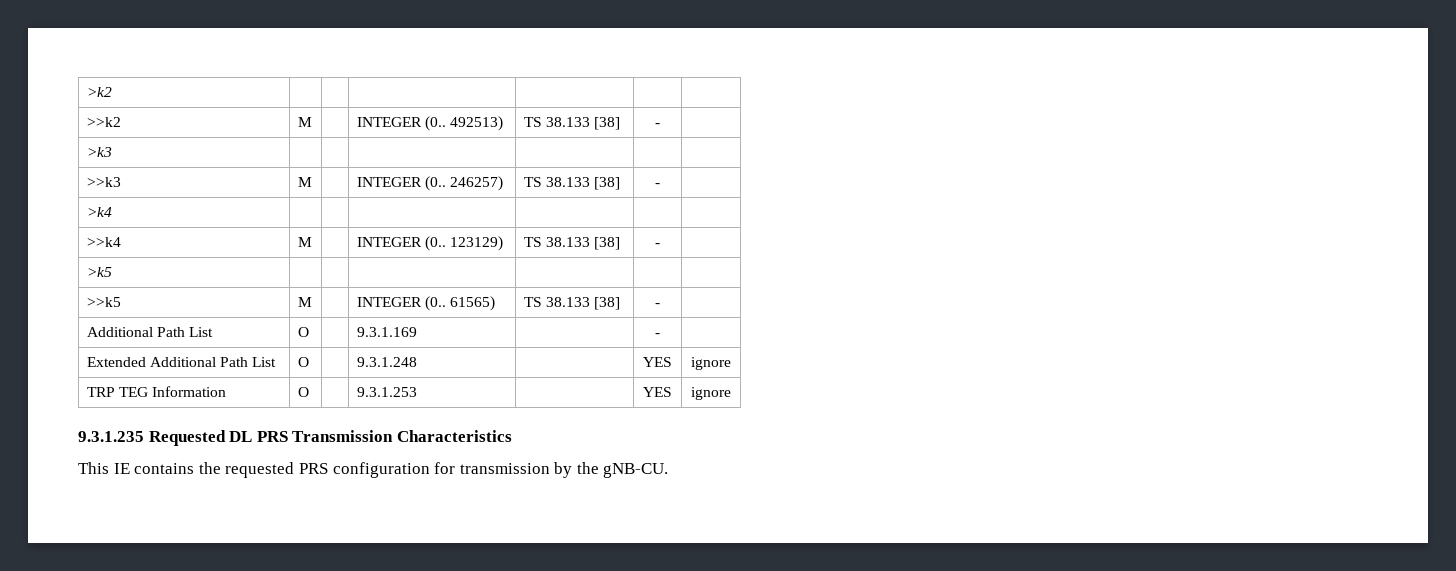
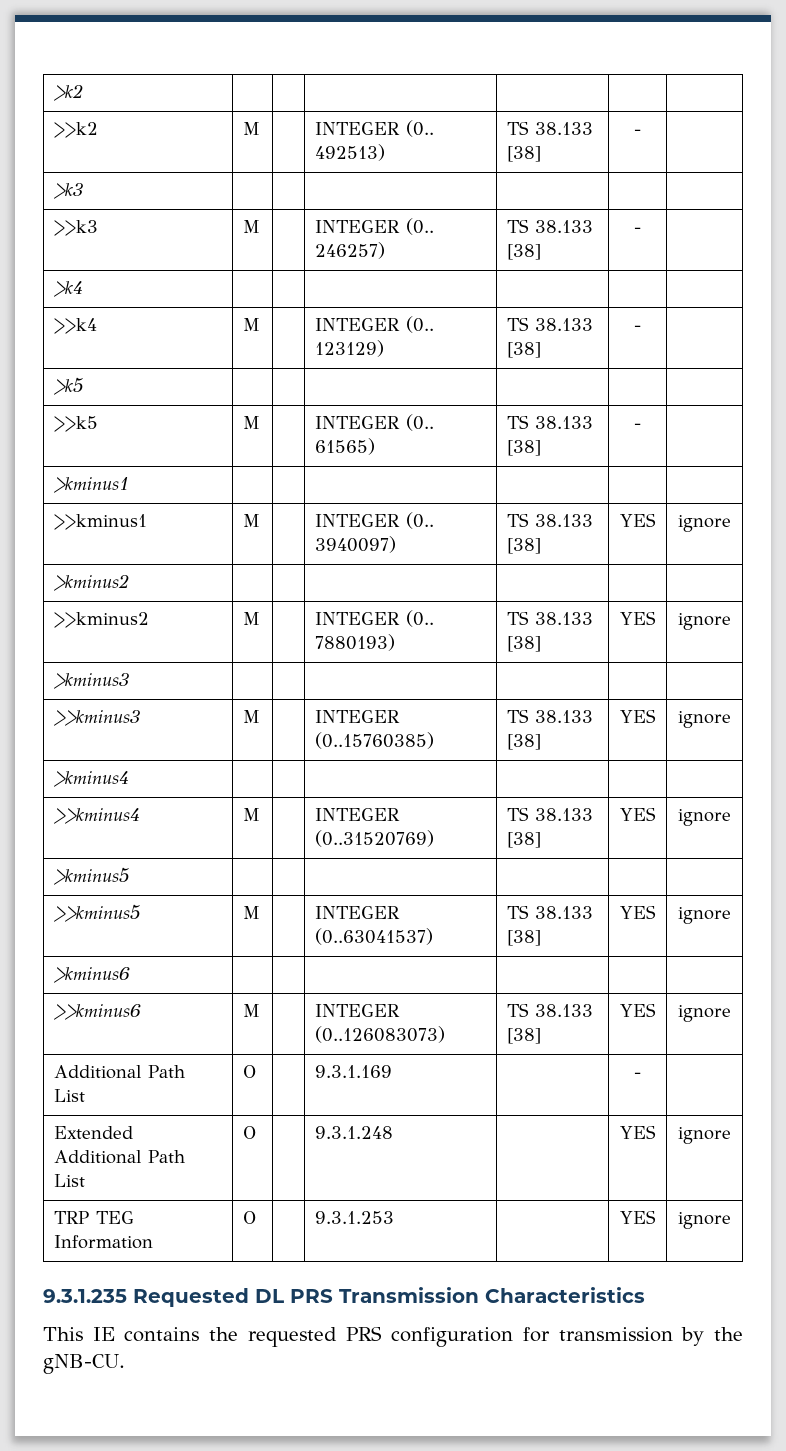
+ >kminus1 | | | | | |
+ >>kminus1 | M | | INTEGER (0.. 3940097) | TS 38.133 [38] | YES | ignore
+ >kminus2 | | | | | |
+ >>kminus2 | M | | INTEGER (0.. 7880193) | TS 38.133 [38] | YES | ignore
+ >kminus3 | | | | | |
+ >>kminus3 | M | | INTEGER (0..15760385) | TS 38.133 [38] | YES | ignore
+ >kminus4 | | | | | |
+ >>kminus4 | M | | INTEGER (0..31520769) | TS 38.133 [38] | YES | ignore
+ >kminus5 | | | | | |
+ >>kminus5 | M | | INTEGER (0..63041537) | TS 38.133 [38] | YES | ignore
+ >kminus6 | | | | | |
+ >>kminus6 | M | | INTEGER (0..126083073) | TS 38.133 [38] | YES | ignore

